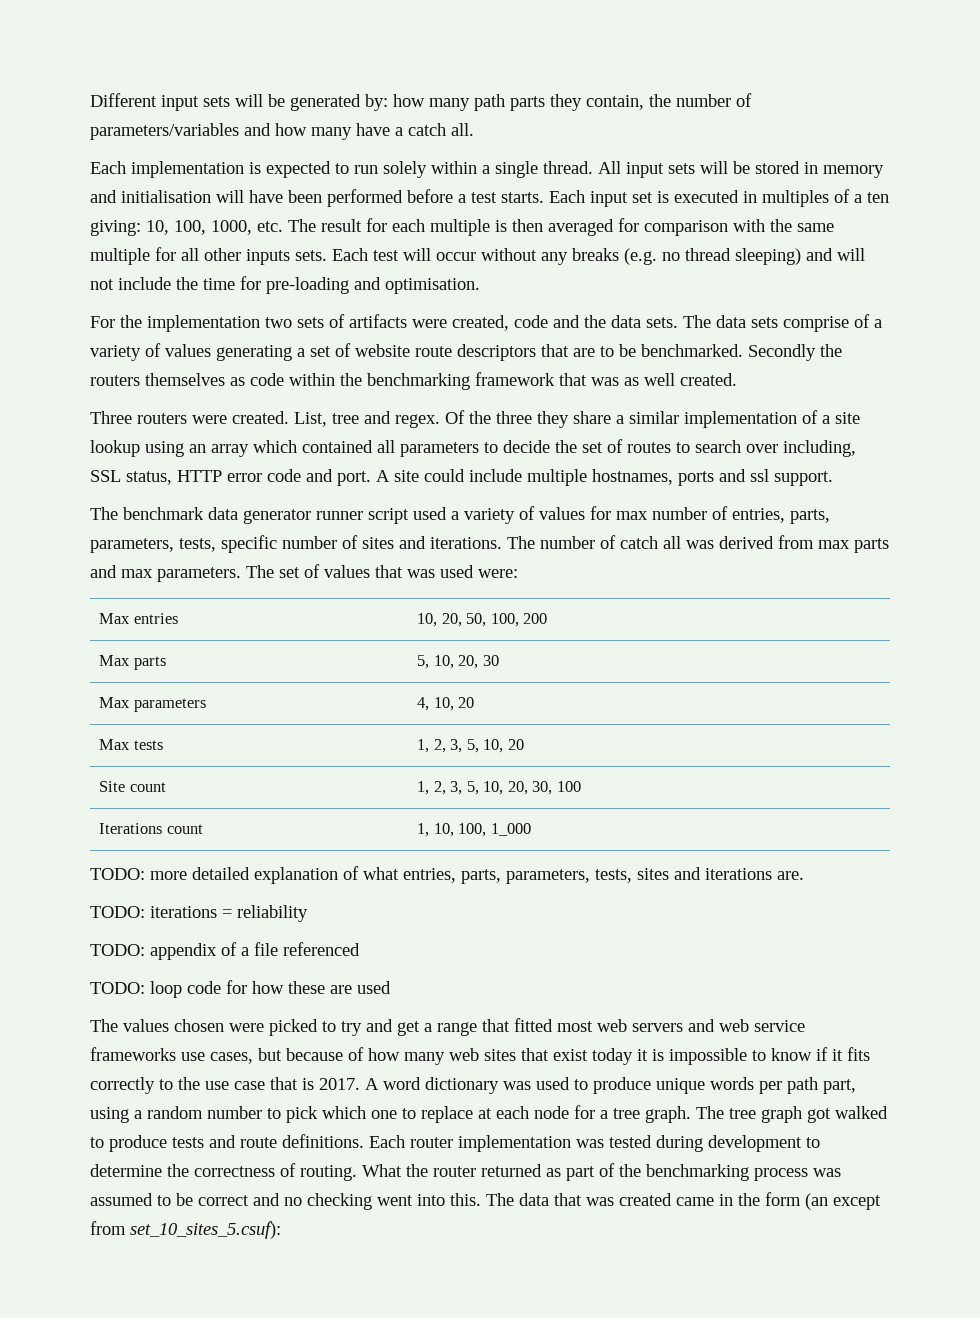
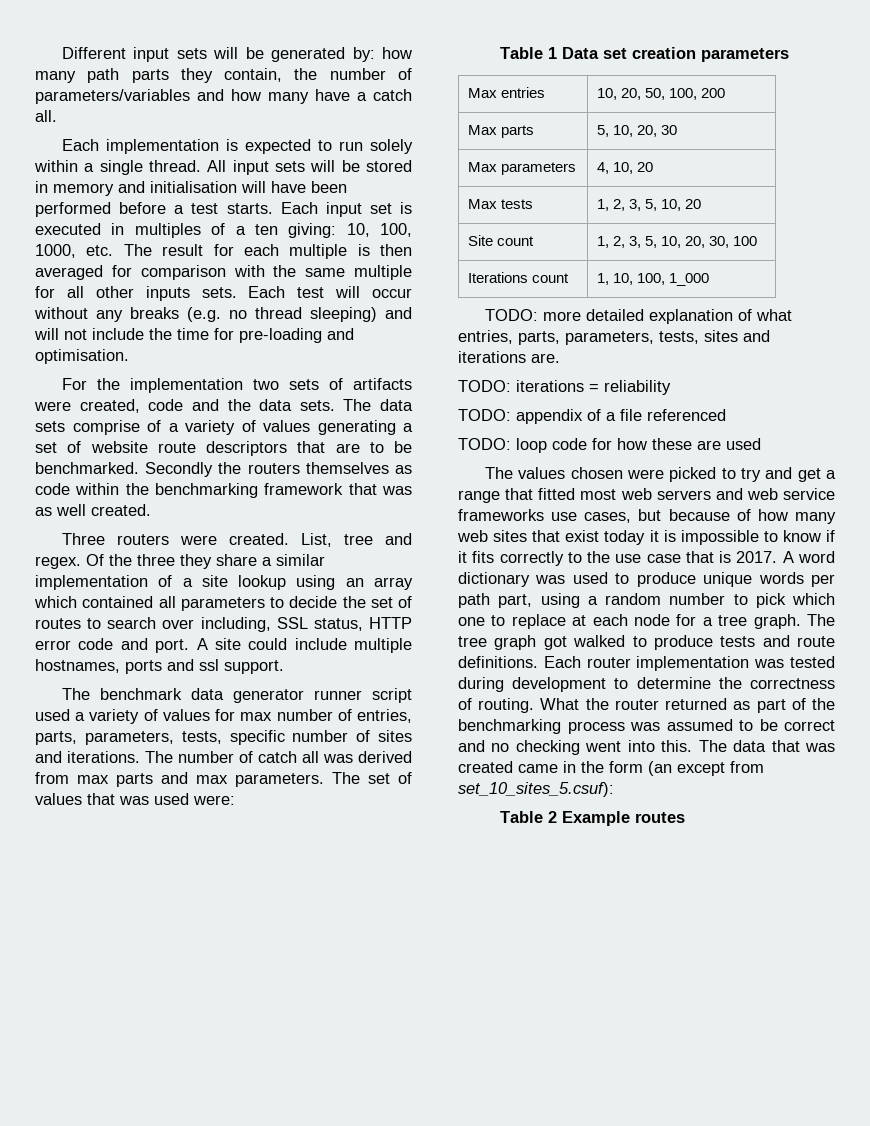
+ Table 1 Data set creation parameters
+ Table 2 Example routes

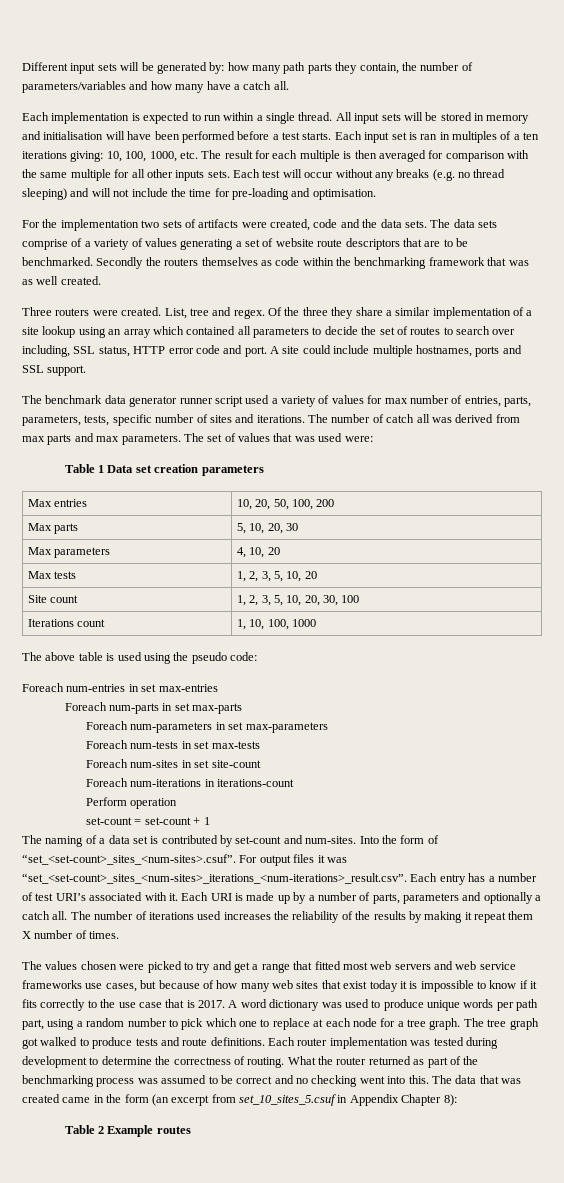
- Each implementation is expected to run solely within a single thread.
+ Each implementation is expected to run within a single thread.
- Each input set is executed in multiples of a ten giving: 10, 100, 1000, etc. The result for each multiple is then averaged for comparison with the same multiple for all other inputs sets.
+ Each input set is ran in multiples of a ten iterations giving: 10, 100, 1000, etc. The result for each multiple is then averaged for comparison with the same multiple for all other inputs sets.
- A site could include multiple hostnames, ports and ssl support.
+ A site could include multiple hostnames, ports and SSL support.
- Iterations count | 1, 10, 100, 1_000
- TODO: more detailed explanation of what entries, parts, parameters, tests, sites and iterations are.
- TODO: iterations = reliability
- TODO: appendix of a file referenced
- TODO: loop code for how these are used
+ Iterations count | 1, 10, 100, 1000
+ The above table is used using the pseudo code:
+ Foreach num-entries in set max-entries
+ Foreach num-parts in set max-parts
+ Foreach num-parameters in set max-parameters
+ Foreach num-tests in set max-tests
+ Foreach num-sites in set site-count
+ Foreach num-iterations in iterations-count
+ Perform operation
+ set-count = set-count + 1
+ The naming of a data set is contributed by set-count and num-sites. Into the form of “set_<set-count>_sites_<num-sites>.csuf”. For output files it was “set_<set-count>_sites_<num-sites>_iterations_<num-iterations>_result.csv”. Each entry has a number of test URI’s associated with it. Each URI is made up by a number of parts, parameters and optionally a catch all. The number of iterations used increases the reliability of the results by making it repeat them X number of times.
- The data that was created came in the form (an except from set_10_sites_5.csuf):
+ The data that was created came in the form (an excerpt from set_10_sites_5.csuf in Appendix Chapter 8):

